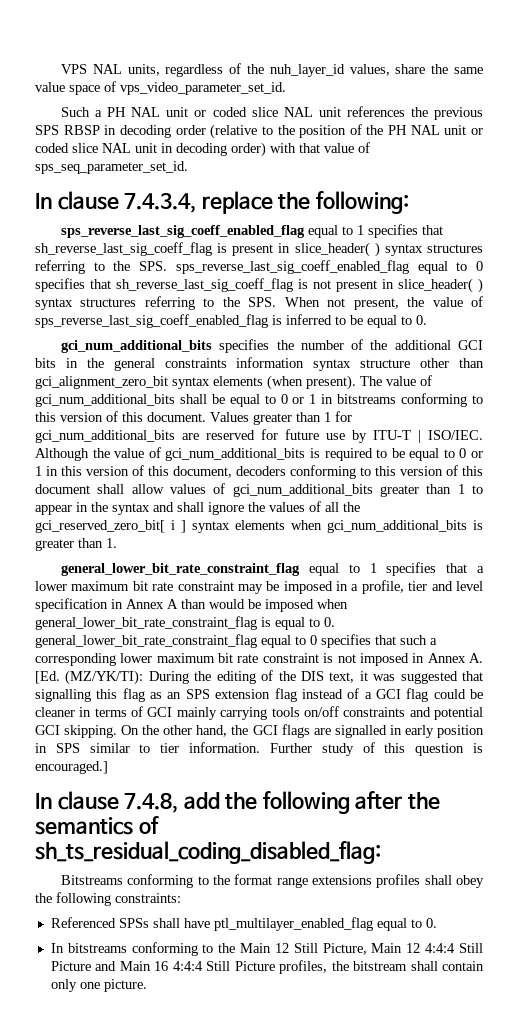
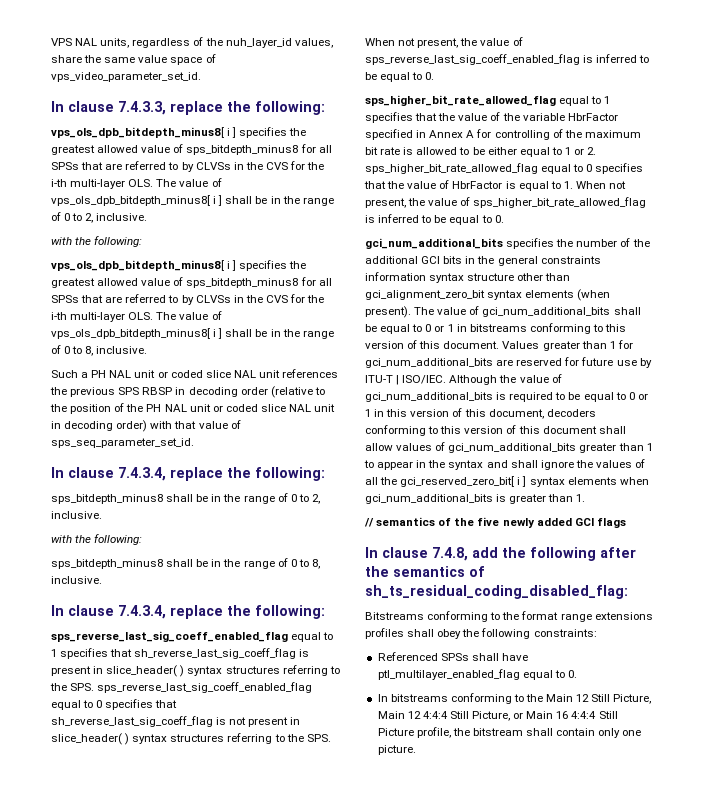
+ In clause 7.4.3.3, replace the following:
+ vps_ols_dpb_bitdepth_minus8[ i ] specifies the greatest allowed value of sps_bitdepth_minus8 for all SPSs that are referred to by CLVSs in the CVS for the i-th multi-layer OLS. The value of vps_ols_dpb_bitdepth_minus8[ i ] shall be in the range of 0 to 2, inclusive.
+ with the following:
+ vps_ols_dpb_bitdepth_minus8[ i ] specifies the greatest allowed value of sps_bitdepth_minus8 for all SPSs that are referred to by CLVSs in the CVS for the i-th multi-layer OLS. The value of vps_ols_dpb_bitdepth_minus8[ i ] shall be in the range of 0 to 8, inclusive.
+ sps_bitdepth_minus8 shall be in the range of 0 to 2, inclusive.
+ with the following:
+ sps_bitdepth_minus8 shall be in the range of 0 to 8, inclusive.
+ In clause 7.4.3.4, replace the following:
+ sps_higher_bit_rate_allowed_flag equal to 1 specifies that the value of the variable HbrFactor specified in Annex A for controlling of the maximum bit rate is allowed to be either equal to 1 or 2. sps_higher_bit_rate_allowed_flag equal to 0 specifies that the value of HbrFactor is equal to 1. When not present, the value of sps_higher_bit_rate_allowed_flag is inferred to be equal to 0.
- general_lower_bit_rate_constraint_flag equal to 1 specifies that a lower maximum bit rate constraint may be imposed in a profile, tier and level specification in Annex A than would be imposed when general_lower_bit_rate_constraint_flag is equal to 0. general_lower_bit_rate_constraint_flag equal to 0 specifies that such a corresponding lower maximum bit rate constraint is not imposed in Annex A. [Ed. (MZ/YK/TI): During the editing of the DIS text, it was suggested that signalling this flag as an SPS extension flag instead of a GCI flag could be cleaner in terms of GCI mainly carrying tools on/off constraints and potential GCI skipping. On the other hand, the GCI flags are signalled in early position in SPS similar to tier information. Further study of this question is encouraged.]
+ // semantics of the five newly added GCI flags
- In bitstreams conforming to the Main 12 Still Picture, Main 12 4:4:4 Still Picture and Main 16 4:4:4 Still Picture profiles, the bitstream shall contain only one picture.
+ In bitstreams conforming to the Main 12 Still Picture, Main 12 4:4:4 Still Picture, or Main 16 4:4:4 Still Picture profile, the bitstream shall contain only one picture.

